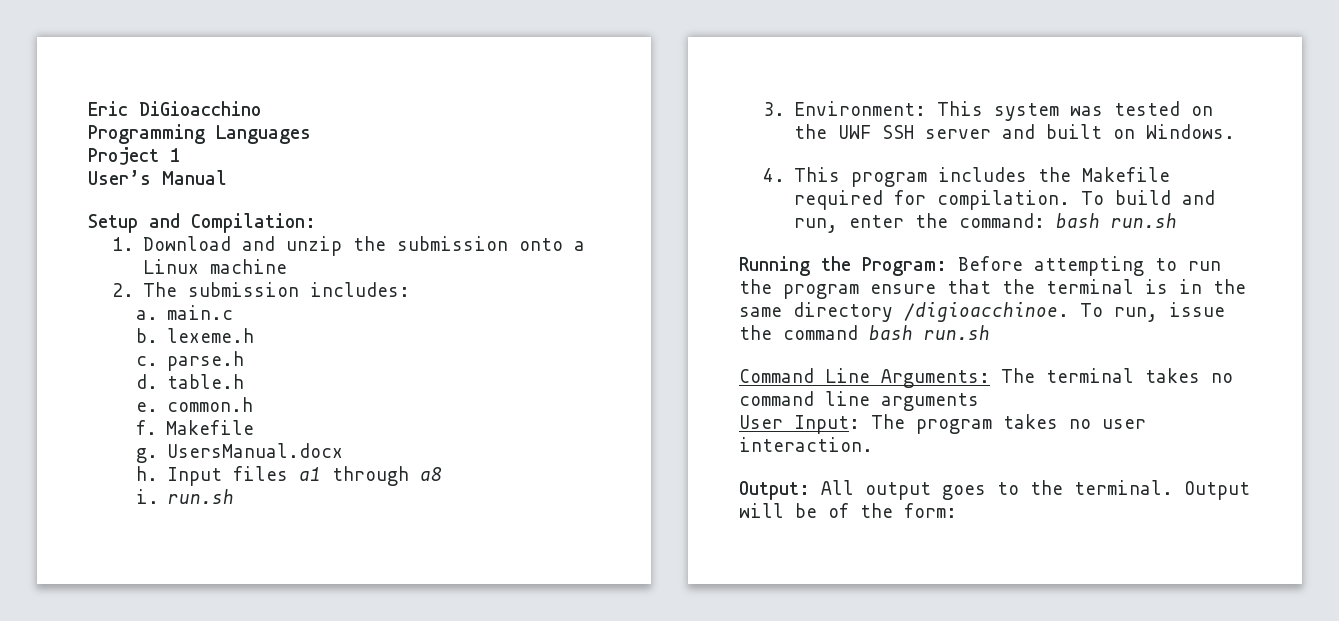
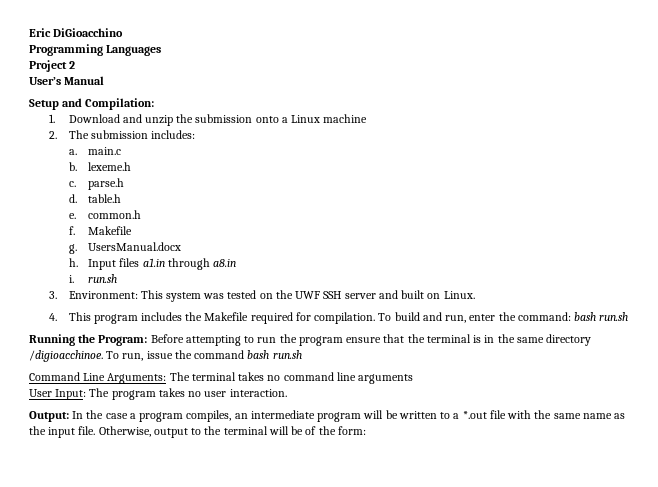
- Project 1
+ Project 2
- Input files a1 through a8
+ Input files a1.in through a8.in
- 3. Environment: This system was tested on the UWF SSH server and built on Windows.
+ 3. Environment: This system was tested on the UWF SSH server and built on Linux.
- Output: All output goes to the terminal. Output will be of the form:
+ Output: In the case a program compiles, an intermediate program will be written to a *.out file with the same name as the input file. Otherwise, output to the terminal will be of the form:

